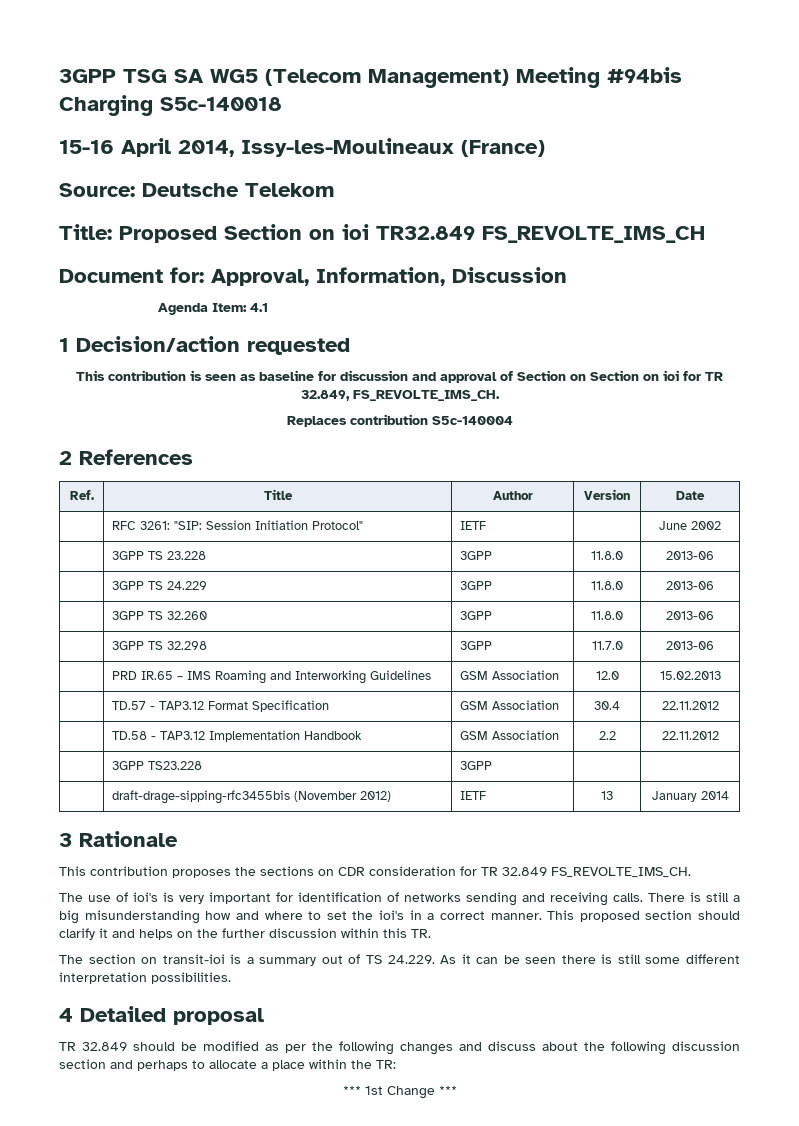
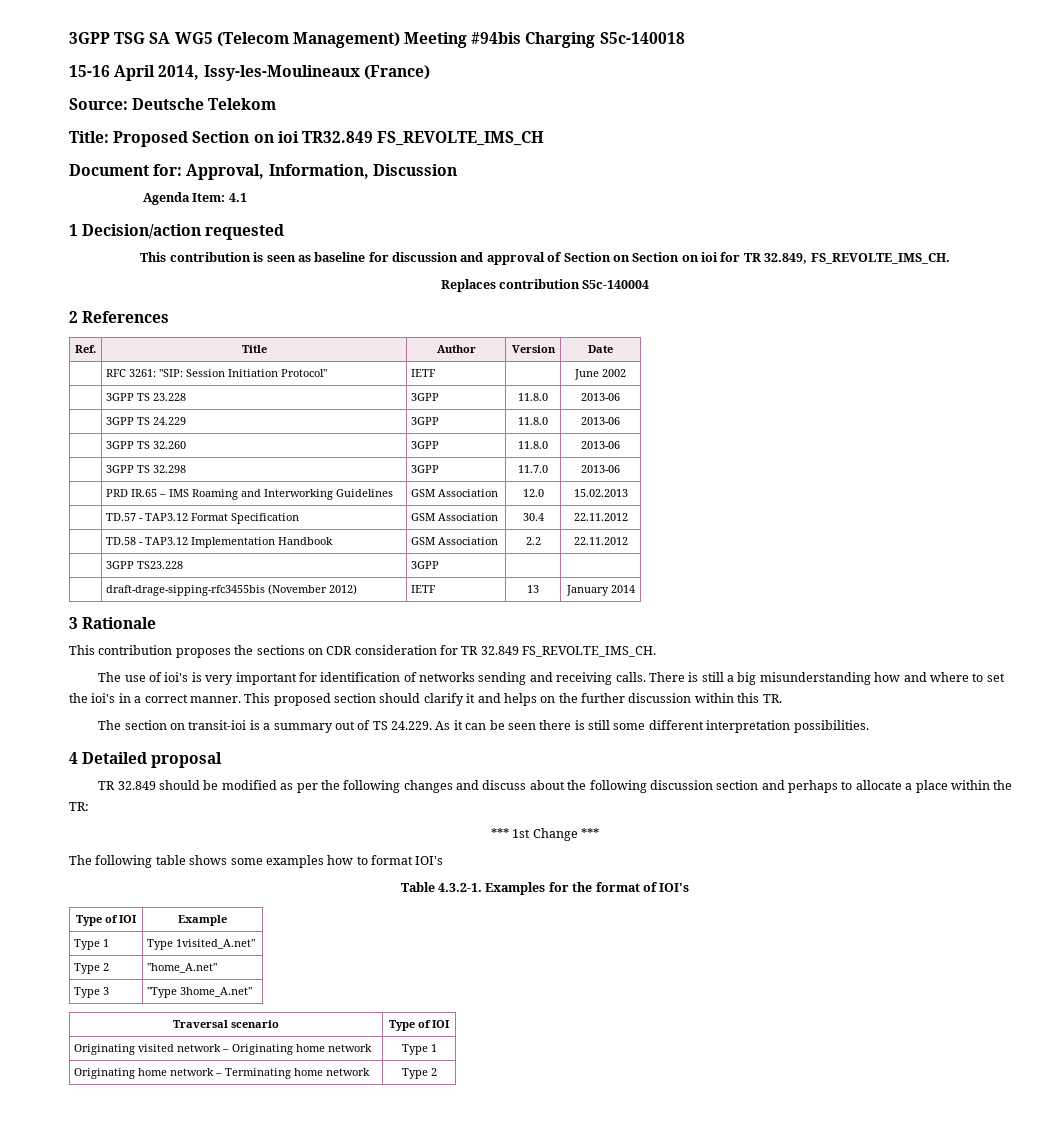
+ The following table shows some examples how to format IOI's
+ Table 4.3.2-1. Examples for the format of IOI's
+ Type of IOI | Example
+ Type 1 | Type 1visited_A.net"
+ Type 2 | "home_A.net"
+ Type 3 | "Type 3home_A.net"
+ Traversal scenario | Type of IOI
+ Originating visited network – Originating home network | Type 1
+ Originating home network – Terminating home network | Type 2

